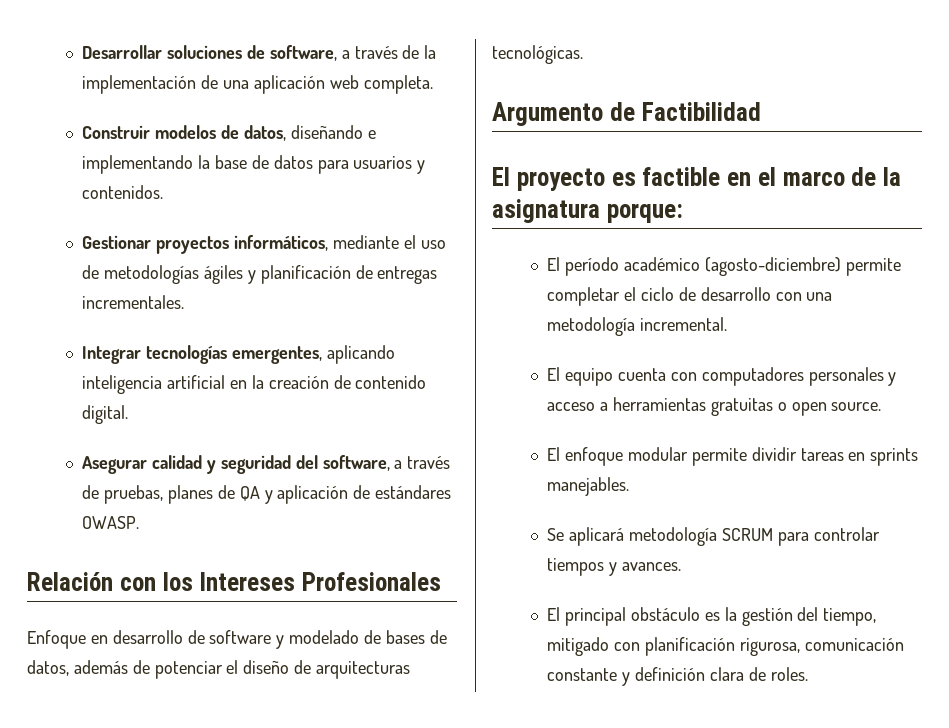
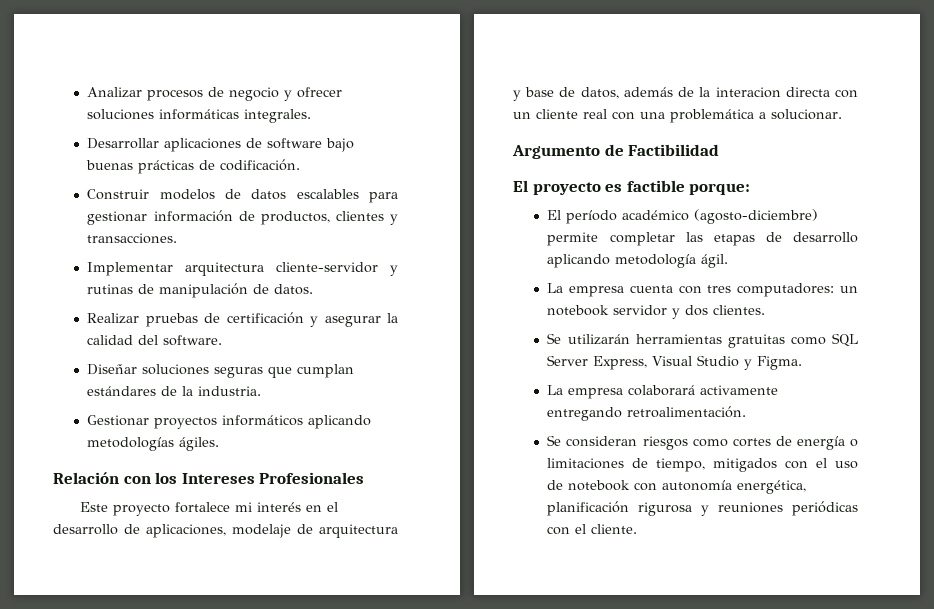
- Desarrollar soluciones de software, a través de la implementación de una aplicación web completa.
- Construir modelos de datos, diseñando e implementando la base de datos para usuarios y contenidos.
- Gestionar proyectos informáticos, mediante el uso de metodologías ágiles y planificación de entregas incrementales.
- Integrar tecnologías emergentes, aplicando inteligencia artificial en la creación de contenido digital.
- Asegurar calidad y seguridad del software, a través de pruebas, planes de QA y aplicación de estándares OWASP.
+ Analizar procesos de negocio y ofrecer soluciones informáticas integrales.
+ Desarrollar aplicaciones de software bajo buenas prácticas de codificación.
+ Construir modelos de datos escalables para gestionar información de productos, clientes y transacciones.
+ Implementar arquitectura cliente-servidor y rutinas de manipulación de datos.
+ Realizar pruebas de certificación y asegurar la calidad del software.
+ Diseñar soluciones seguras que cumplan estándares de la industria.
+ Gestionar proyectos informáticos aplicando metodologías ágiles.
- Enfoque en desarrollo de software y modelado de bases de datos, además de potenciar el diseño de arquitecturas tecnológicas.
+ Este proyecto fortalece mi interés en el desarrollo de aplicaciones, modelaje de arquitectura y base de datos, además de la interacion directa con un cliente real con una problemática a solucionar.
- El proyecto es factible en el marco de la asignatura porque:
+ El proyecto es factible porque:
- El período académico (agosto-diciembre) permite completar el ciclo de desarrollo con una metodología incremental.
- El equipo cuenta con computadores personales y acceso a herramientas gratuitas o open source.
- El enfoque modular permite dividir tareas en sprints manejables.
- Se aplicará metodología SCRUM para controlar tiempos y avances.
- El principal obstáculo es la gestión del tiempo, mitigado con planificación rigurosa, comunicación constante y definición clara de roles.
+ El período académico (agosto-diciembre) permite completar las etapas de desarrollo aplicando metodología ágil.
+ La empresa cuenta con tres computadores: un notebook servidor y dos clientes.
+ Se utilizarán herramientas gratuitas como SQL Server Express, Visual Studio y Figma.
+ La empresa colaborará activamente entregando retroalimentación.
+ Se consideran riesgos como cortes de energía o limitaciones de tiempo, mitigados con el uso de notebook con autonomía energética, planificación rigurosa y reuniones periódicas con el cliente.

